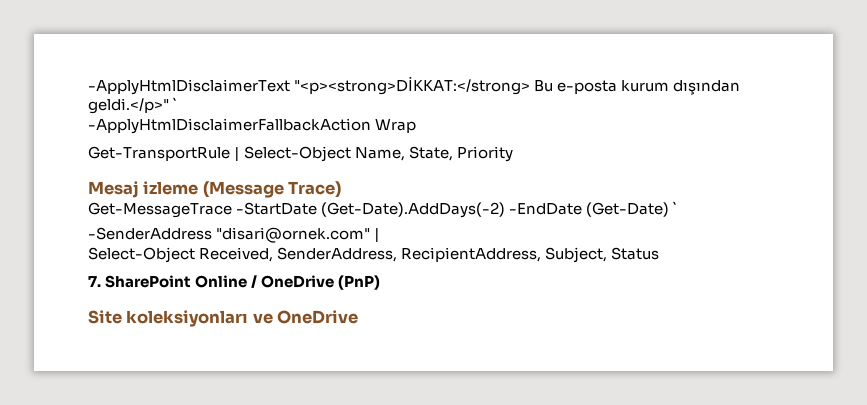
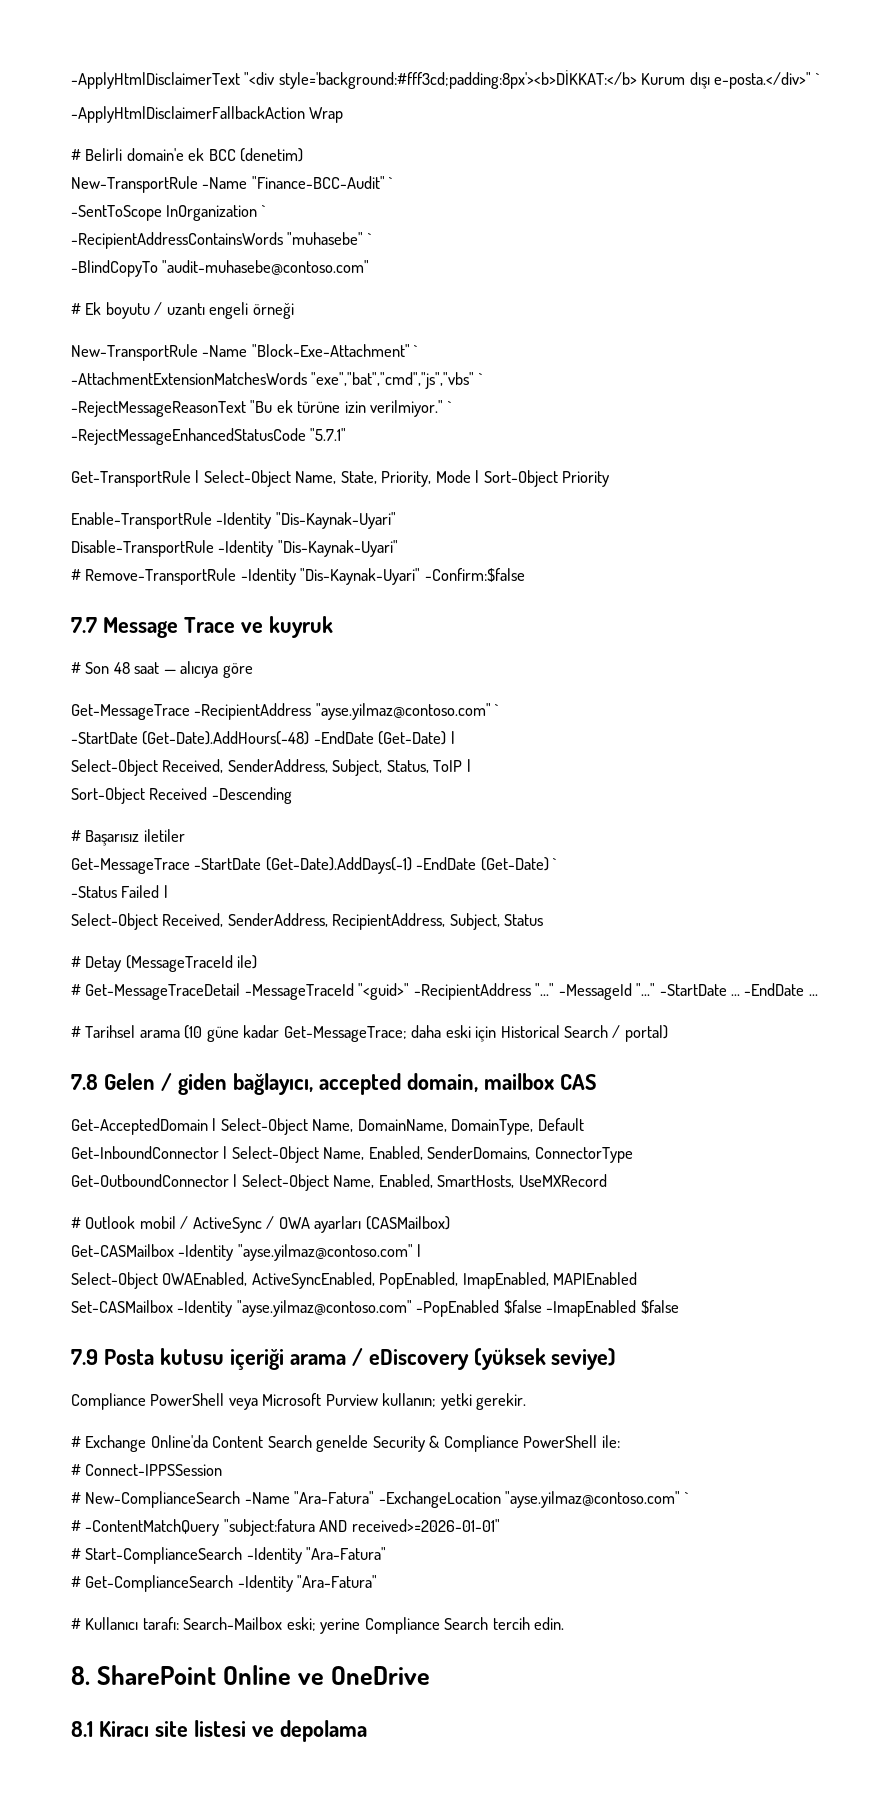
- -ApplyHtmlDisclaimerText "<p><strong>DİKKAT:</strong> Bu e-posta kurum dışından geldi.</p>" `
+ -ApplyHtmlDisclaimerText "<div style='background:#fff3cd;padding:8px'><b>DİKKAT:</b> Kurum dışı e-posta.</div>" `
  -ApplyHtmlDisclaimerFallbackAction Wrap
+ # Belirli domain'e ek BCC (denetim)
+ New-TransportRule -Name "Finance-BCC-Audit" `
+ -SentToScope InOrganization `
+ -RecipientAddressContainsWords "muhasebe" `
+ -BlindCopyTo "audit-muhasebe@contoso.com"
+ # Ek boyutu / uzantı engeli örneği
+ New-TransportRule -Name "Block-Exe-Attachment" `
+ -AttachmentExtensionMatchesWords "exe","bat","cmd","js","vbs" `
+ -RejectMessageReasonText "Bu ek türüne izin verilmiyor." `
+ -RejectMessageEnhancedStatusCode "5.7.1"
- Get-TransportRule | Select-Object Name, State, Priority
- Mesaj izleme (Message Trace)
+ Get-TransportRule | Select-Object Name, State, Priority, Mode | Sort-Object Priority
+ Enable-TransportRule -Identity "Dis-Kaynak-Uyari"
+ Disable-TransportRule -Identity "Dis-Kaynak-Uyari"
+ # Remove-TransportRule -Identity "Dis-Kaynak-Uyari" -Confirm:$false
+ 7.7 Message Trace ve kuyruk
+ # Son 48 saat — alıcıya göre
+ Get-MessageTrace -RecipientAddress "ayse.yilmaz@contoso.com" `
+ -StartDate (Get-Date).AddHours(-48) -EndDate (Get-Date) |
+ Select-Object Received, SenderAddress, Subject, Status, ToIP |
+ Sort-Object Received -Descending
+ # Başarısız iletiler
- Get-MessageTrace -StartDate (Get-Date).AddDays(-2) -EndDate (Get-Date) `
+ Get-MessageTrace -StartDate (Get-Date).AddDays(-1) -EndDate (Get-Date) `
- -SenderAddress "disari@ornek.com" |
+ -Status Failed |
- 7. SharePoint Online / OneDrive (PnP)
- Site koleksiyonları ve OneDrive
+ # Detay (MessageTraceId ile)
+ # Get-MessageTraceDetail -MessageTraceId "<guid>" -RecipientAddress "..." -MessageId "..." -StartDate ... -EndDate ...
+ # Tarihsel arama (10 güne kadar Get-MessageTrace; daha eski için Historical Search / portal)
+ 7.8 Gelen / giden bağlayıcı, accepted domain, mailbox CAS
+ Get-AcceptedDomain | Select-Object Name, DomainName, DomainType, Default
+ Get-InboundConnector | Select-Object Name, Enabled, SenderDomains, ConnectorType
+ Get-OutboundConnector | Select-Object Name, Enabled, SmartHosts, UseMXRecord
+ # Outlook mobil / ActiveSync / OWA ayarları (CASMailbox)
+ Get-CASMailbox -Identity "ayse.yilmaz@contoso.com" |
+ Select-Object OWAEnabled, ActiveSyncEnabled, PopEnabled, ImapEnabled, MAPIEnabled
+ Set-CASMailbox -Identity "ayse.yilmaz@contoso.com" -PopEnabled $false -ImapEnabled $false
+ 7.9 Posta kutusu içeriği arama / eDiscovery (yüksek seviye)
+ Compliance PowerShell veya Microsoft Purview kullanın; yetki gerekir.
+ # Exchange Online'da Content Search genelde Security & Compliance PowerShell ile:
+ # Connect-IPPSSession
+ # New-ComplianceSearch -Name "Ara-Fatura" -ExchangeLocation "ayse.yilmaz@contoso.com" `
+ # -ContentMatchQuery "subject:fatura AND received>=2026-01-01"
+ # Start-ComplianceSearch -Identity "Ara-Fatura"
+ # Get-ComplianceSearch -Identity "Ara-Fatura"
+ # Kullanıcı tarafı: Search-Mailbox eski; yerine Compliance Search tercih edin.
+ 8. SharePoint Online ve OneDrive
+ 8.1 Kiracı site listesi ve depolama

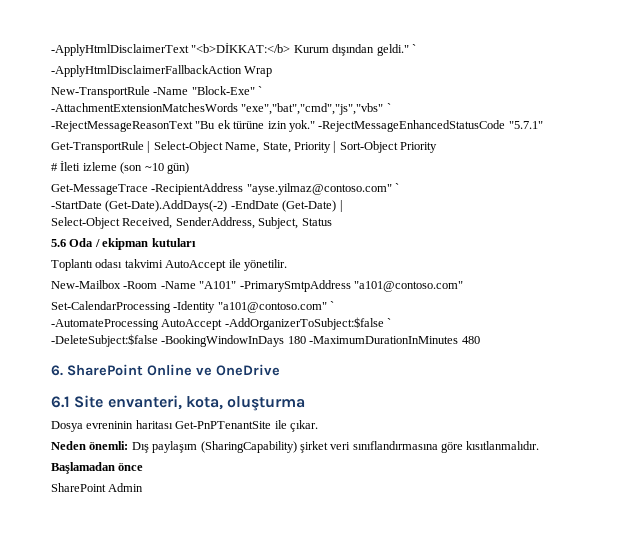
- -ApplyHtmlDisclaimerText "<div style='background:#fff3cd;padding:8px'><b>DİKKAT:</b> Kurum dışı e-posta.</div>" `
+ -ApplyHtmlDisclaimerText "<b>DİKKAT:</b> Kurum dışından geldi." `
  -ApplyHtmlDisclaimerFallbackAction Wrap
- # Belirli domain'e ek BCC (denetim)
- New-TransportRule -Name "Finance-BCC-Audit" `
- -SentToScope InOrganization `
- -RecipientAddressContainsWords "muhasebe" `
- -BlindCopyTo "audit-muhasebe@contoso.com"
- # Ek boyutu / uzantı engeli örneği
- New-TransportRule -Name "Block-Exe-Attachment" `
+ New-TransportRule -Name "Block-Exe" `
- -RejectMessageReasonText "Bu ek türüne izin verilmiyor." `
- -RejectMessageEnhancedStatusCode "5.7.1"
+ -RejectMessageReasonText "Bu ek türüne izin yok." -RejectMessageEnhancedStatusCode "5.7.1"
- Get-TransportRule | Select-Object Name, State, Priority, Mode | Sort-Object Priority
+ Get-TransportRule | Select-Object Name, State, Priority | Sort-Object Priority
- Enable-TransportRule -Identity "Dis-Kaynak-Uyari"
- Disable-TransportRule -Identity "Dis-Kaynak-Uyari"
- # Remove-TransportRule -Identity "Dis-Kaynak-Uyari" -Confirm:$false
- 7.7 Message Trace ve kuyruk
- # Son 48 saat — alıcıya göre
+ # İleti izleme (son ~10 gün)
- -StartDate (Get-Date).AddHours(-48) -EndDate (Get-Date) |
+ -StartDate (Get-Date).AddDays(-2) -EndDate (Get-Date) |
- Select-Object Received, SenderAddress, Subject, Status, ToIP |
- Sort-Object Received -Descending
- # Başarısız iletiler
- Get-MessageTrace -StartDate (Get-Date).AddDays(-1) -EndDate (Get-Date) `
- -Status Failed |
- Select-Object Received, SenderAddress, RecipientAddress, Subject, Status
- # Detay (MessageTraceId ile)
- # Get-MessageTraceDetail -MessageTraceId "<guid>" -RecipientAddress "..." -MessageId "..." -StartDate ... -EndDate ...
- # Tarihsel arama (10 güne kadar Get-MessageTrace; daha eski için Historical Search / portal)
- 7.8 Gelen / giden bağlayıcı, accepted domain, mailbox CAS
- Get-AcceptedDomain | Select-Object Name, DomainName, DomainType, Default
- Get-InboundConnector | Select-Object Name, Enabled, SenderDomains, ConnectorType
- Get-OutboundConnector | Select-Object Name, Enabled, SmartHosts, UseMXRecord
- # Outlook mobil / ActiveSync / OWA ayarları (CASMailbox)
- Get-CASMailbox -Identity "ayse.yilmaz@contoso.com" |
- Select-Object OWAEnabled, ActiveSyncEnabled, PopEnabled, ImapEnabled, MAPIEnabled
- Set-CASMailbox -Identity "ayse.yilmaz@contoso.com" -PopEnabled $false -ImapEnabled $false
- 7.9 Posta kutusu içeriği arama / eDiscovery (yüksek seviye)
- Compliance PowerShell veya Microsoft Purview kullanın; yetki gerekir.
- # Exchange Online'da Content Search genelde Security & Compliance PowerShell ile:
- # Connect-IPPSSession
- # New-ComplianceSearch -Name "Ara-Fatura" -ExchangeLocation "ayse.yilmaz@contoso.com" `
- # -ContentMatchQuery "subject:fatura AND received>=2026-01-01"
- # Start-ComplianceSearch -Identity "Ara-Fatura"
- # Get-ComplianceSearch -Identity "Ara-Fatura"
- # Kullanıcı tarafı: Search-Mailbox eski; yerine Compliance Search tercih edin.
- 8. SharePoint Online ve OneDrive
- 8.1 Kiracı site listesi ve depolama
+ Select-Object Received, SenderAddress, Subject, Status
+ 5.6 Oda / ekipman kutuları
+ Toplantı odası takvimi AutoAccept ile yönetilir.
+ New-Mailbox -Room -Name "A101" -PrimarySmtpAddress "a101@contoso.com"
+ Set-CalendarProcessing -Identity "a101@contoso.com" `
+ -AutomateProcessing AutoAccept -AddOrganizerToSubject:$false `
+ -DeleteSubject:$false -BookingWindowInDays 180 -MaximumDurationInMinutes 480
+ 6. SharePoint Online ve OneDrive
+ 6.1 Site envanteri, kota, oluşturma
+ Dosya evreninin haritası Get-PnPTenantSite ile çıkar.
+ Neden önemli: Dış paylaşım (SharingCapability) şirket veri sınıflandırmasına göre kısıtlanmalıdır.
+ Başlamadan önce
+ SharePoint Admin

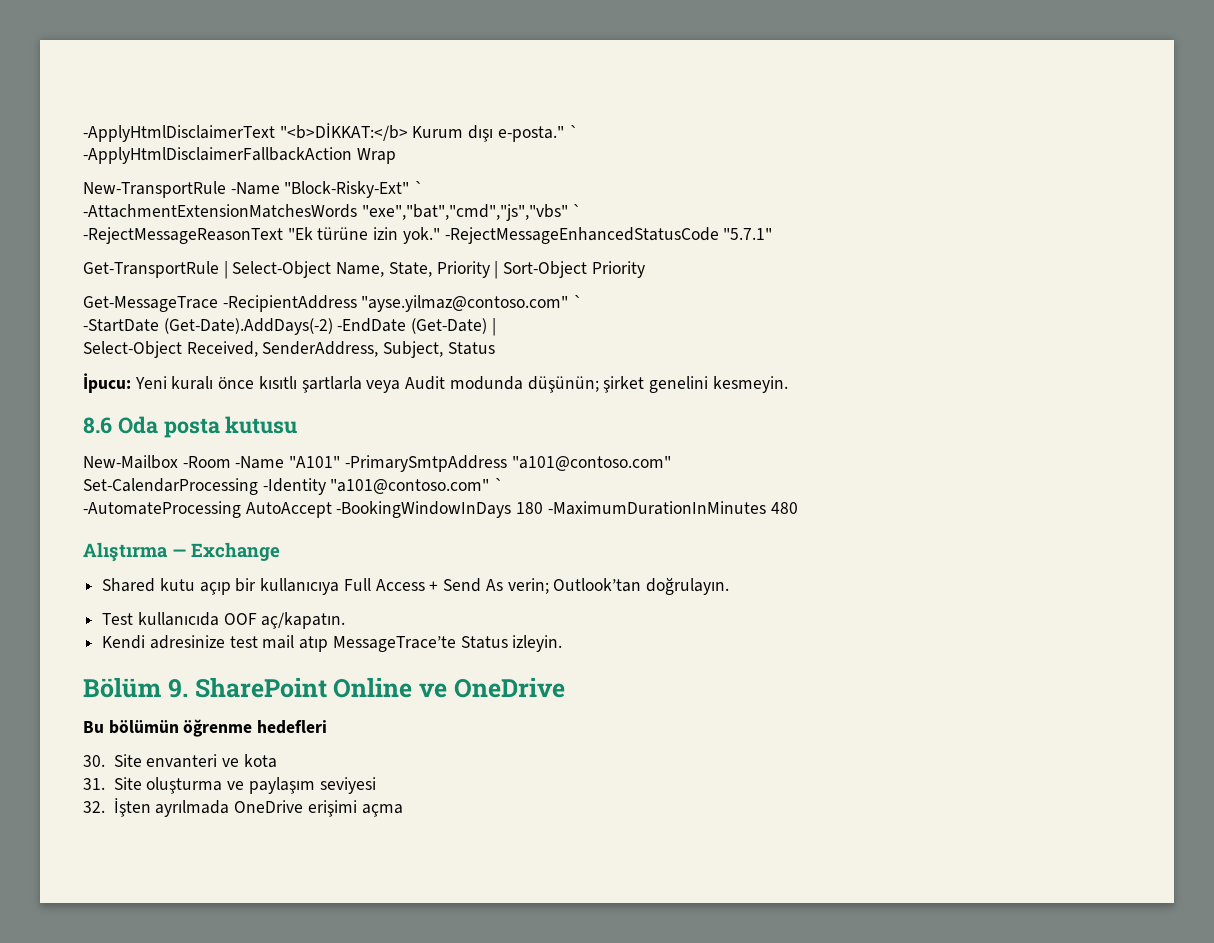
- -ApplyHtmlDisclaimerText "<b>DİKKAT:</b> Kurum dışından geldi."
+ -ApplyHtmlDisclaimerText "<b>DİKKAT:</b> Kurum dışı e-posta."
- New-TransportRule -Name "Block-Exe" `
+ New-TransportRule -Name "Block-Risky-Ext" `
- -RejectMessageReasonText "Bu ek türüne izin yok."
+ -RejectMessageReasonText "Ek türüne izin yok."
- # İleti izleme (son ~10 gün)
- 5.6 Oda / ekipman kutuları
- Toplantı odası takvimi AutoAccept ile yönetilir.
+ İpucu: Yeni kuralı önce kısıtlı şartlarla veya Audit modunda düşünün; şirket genelini kesmeyin.
+ 8.6 Oda posta kutusu
- -AutomateProcessing AutoAccept -AddOrganizerToSubject:$false `
- -DeleteSubject:$false -BookingWindowInDays 180 -MaximumDurationInMinutes 480
+ -AutomateProcessing AutoAccept -BookingWindowInDays 180 -MaximumDurationInMinutes 480
- 6. SharePoint Online ve OneDrive
- 6.1 Site envanteri, kota, oluşturma
- Dosya evreninin haritası Get-PnPTenantSite ile çıkar.
- Neden önemli: Dış paylaşım (SharingCapability) şirket veri sınıflandırmasına göre kısıtlanmalıdır.
- Başlamadan önce
- SharePoint Admin
+ Alıştırma — Exchange
+ Shared kutu açıp bir kullanıcıya Full Access + Send As verin; Outlook’tan doğrulayın.
+ Test kullanıcıda OOF aç/kapatın.
+ Kendi adresinize test mail atıp MessageTrace’te Status izleyin.
+ Bölüm 9. SharePoint Online ve OneDrive
+ Bu bölümün öğrenme hedefleri
+ 30. Site envanteri ve kota
+ 31. Site oluşturma ve paylaşım seviyesi
+ 32. İşten ayrılmada OneDrive erişimi açma

